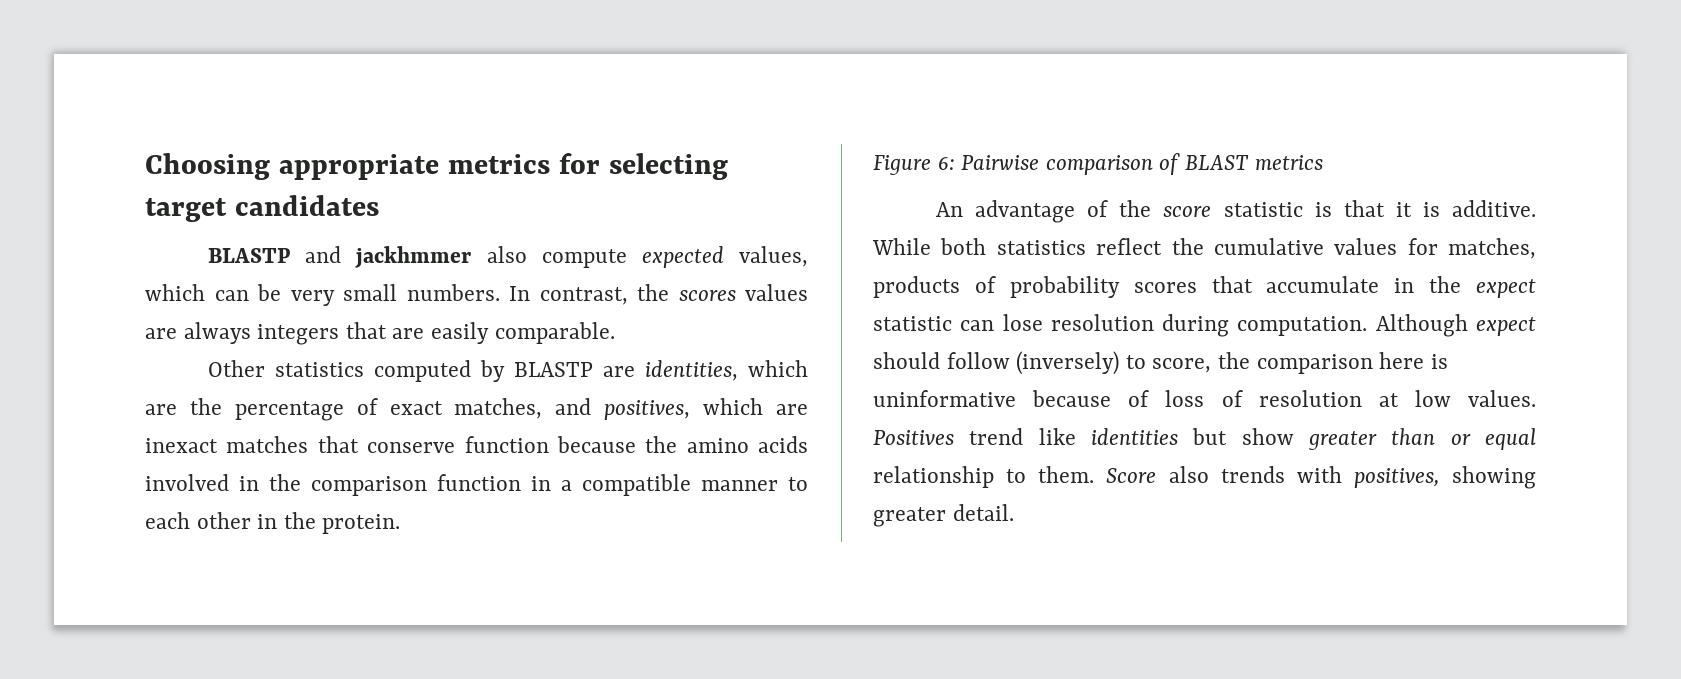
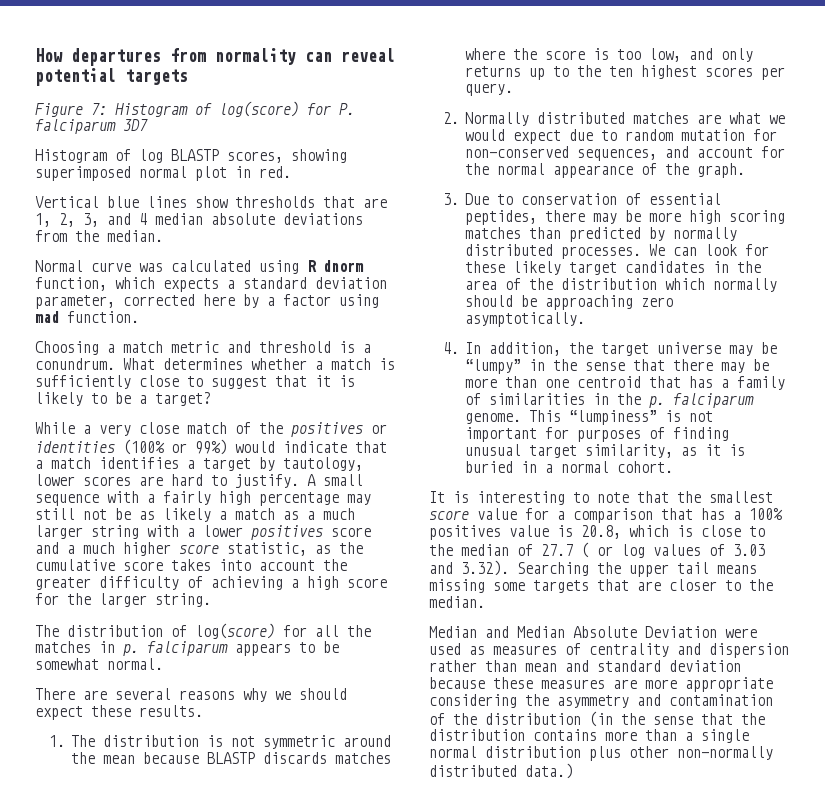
- Choosing appropriate metrics for selecting target candidates
- BLASTP and jackhmmer also compute expected values, which can be very small numbers. In contrast, the scores values are always integers that are easily comparable.
- Other statistics computed by BLASTP are identities, which are the percentage of exact matches, and positives, which are inexact matches that conserve function because the amino acids involved in the comparison function in a compatible manner to each other in the protein.
- Figure 6: Pairwise comparison of BLAST metrics
- An advantage of the score statistic is that it is additive. While both statistics reflect the cumulative values for matches, products of probability scores that accumulate in the expect statistic can lose resolution during computation. Although expect should follow (inversely) to score, the comparison here is uninformative because of loss of resolution at low values. Positives trend like identities but show greater than or equal relationship to them. Score also trends with positives, showing greater detail.
+ How departures from normality can reveal potential targets
+ Figure 7: Histogram of log(score) for P. falciparum 3D7
+ Histogram of log BLASTP scores, showing superimposed normal plot in red.
+ Vertical blue lines show thresholds that are 1, 2, 3, and 4 median absolute deviations from the median.
+ Normal curve was calculated using R dnorm function, which expects a standard deviation parameter, corrected here by a factor using mad function.
+ Choosing a match metric and threshold is a conundrum. What determines whether a match is sufficiently close to suggest that it is likely to be a target?
+ While a very close match of the positives or identities (100% or 99%) would indicate that a match identifies a target by tautology, lower scores are hard to justify. A small sequence with a fairly high percentage may still not be as likely a match as a much larger string with a lower positives score and a much higher score statistic, as the cumulative score takes into account the greater difficulty of achieving a high score for the larger string.
+ The distribution of log(score) for all the matches in p. falciparum appears to be somewhat normal.
+ There are several reasons why we should expect these results.
+ 1. The distribution is not symmetric around the mean because BLASTP discards matches where the score is too low, and only returns up to the ten highest scores per query.
+ 2. Normally distributed matches are what we would expect due to random mutation for non-conserved sequences, and account for the normal appearance of the graph.
+ 3. Due to conservation of essential peptides, there may be more high scoring matches than predicted by normally distributed processes. We can look for these likely target candidates in the area of the distribution which normally should be approaching zero asymptotically.
+ 4. In addition, the target universe may be “lumpy” in the sense that there may be more than one centroid that has a family of similarities in the p. falciparum genome. This “lumpiness” is not important for purposes of finding unusual target similarity, as it is buried in a normal cohort.
+ It is interesting to note that the smallest score value for a comparison that has a 100% positives value is 20.8, which is close to the median of 27.7 ( or log values of 3.03 and 3.32). Searching the upper tail means missing some targets that are closer to the median.
+ Median and Median Absolute Deviation were used as measures of centrality and dispersion rather than mean and standard deviation because these measures are more appropriate considering the asymmetry and contamination of the distribution (in the sense that the distribution contains more than a single normal distribution plus other non-normally distributed data.)

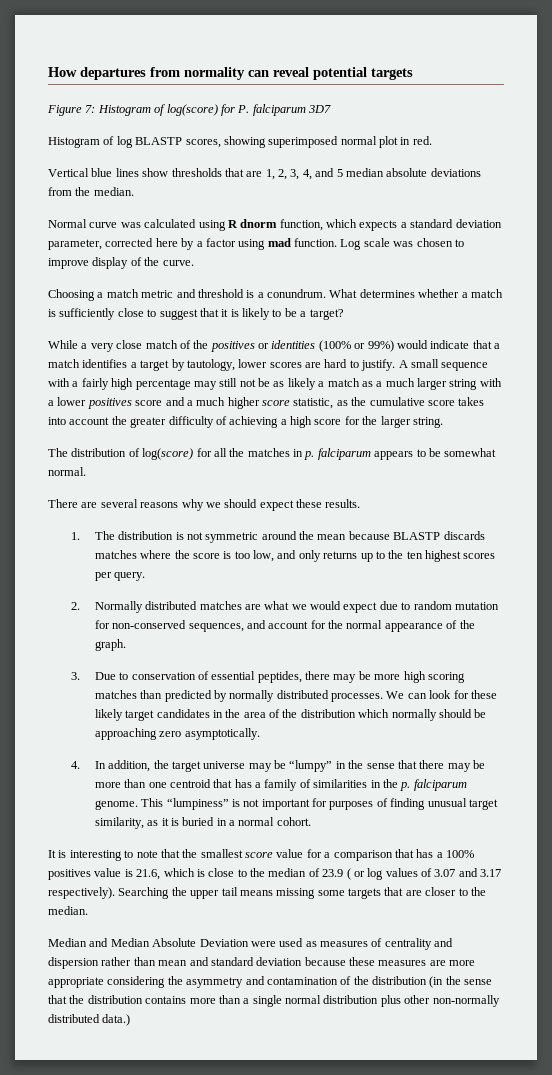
- Vertical blue lines show thresholds that are 1, 2, 3, and 4 median absolute deviations from the median.
+ Vertical blue lines show thresholds that are 1, 2, 3, 4, and 5 median absolute deviations from the median.
+ Log scale was chosen to improve display of the curve.
- It is interesting to note that the smallest score value for a comparison that has a 100% positives value is 20.8, which is close to the median of 27.7 ( or log values of 3.03 and 3.32). Searching the upper tail means missing some targets that are closer to the median.
+ It is interesting to note that the smallest score value for a comparison that has a 100% positives value is 21.6, which is close to the median of 23.9 ( or log values of 3.07 and 3.17 respectively). Searching the upper tail means missing some targets that are closer to the median.

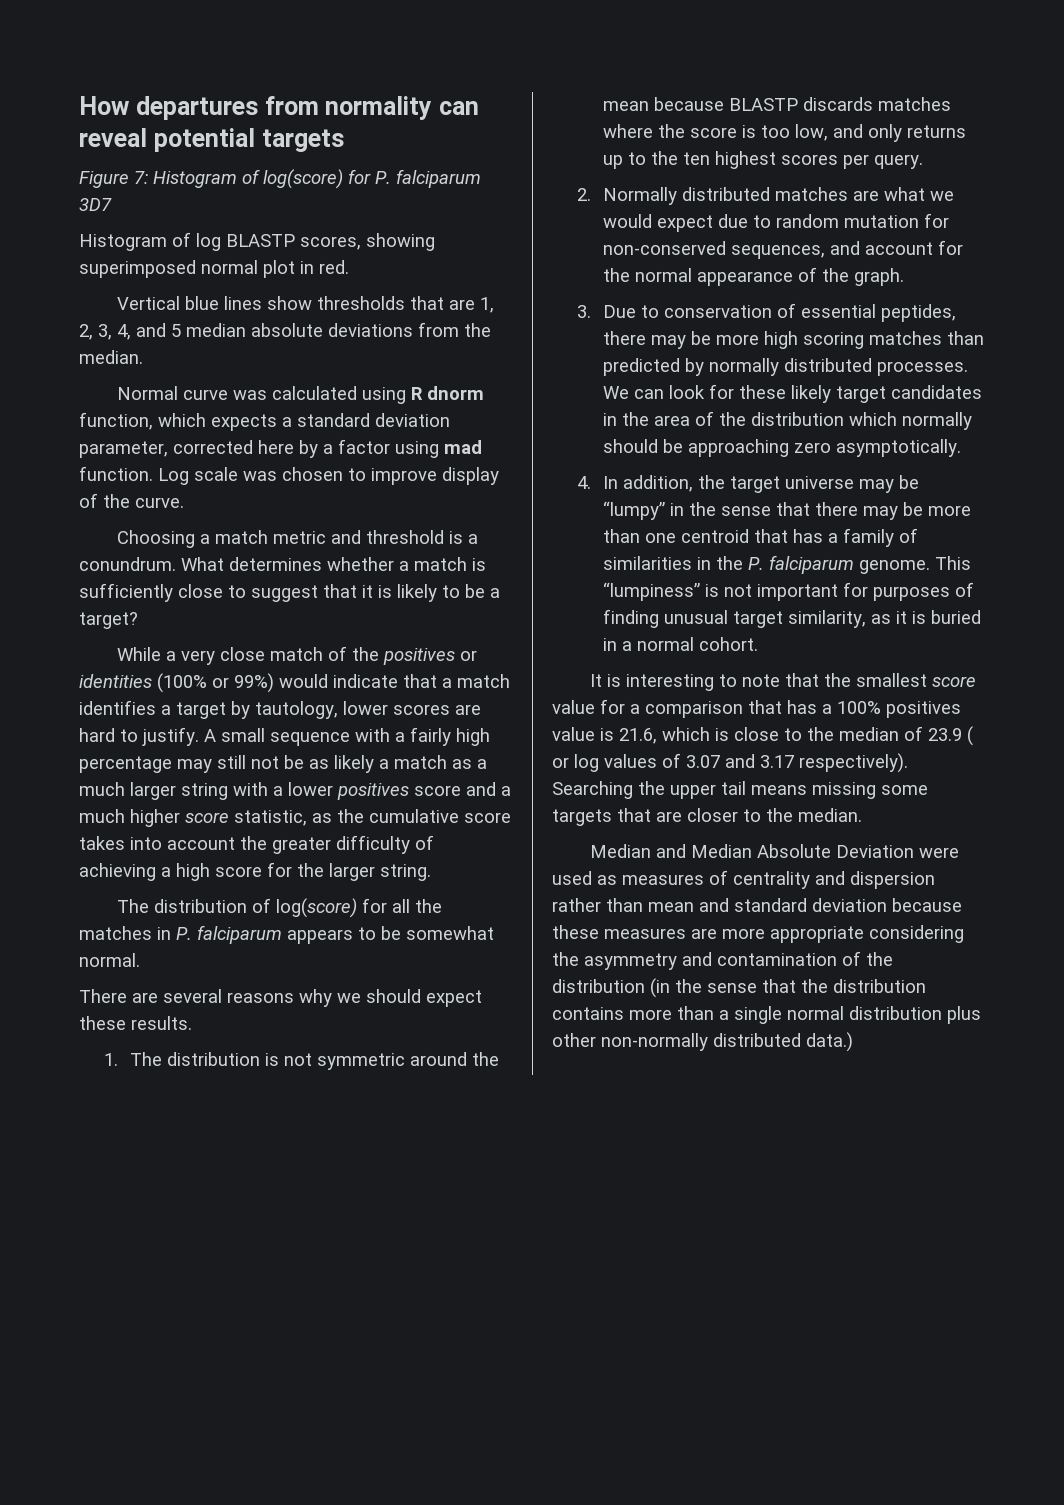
- The distribution of log(score) for all the matches in p. falciparum appears to be somewhat normal.
+ The distribution of log(score) for all the matches in P. falciparum appears to be somewhat normal.
- 4. In addition, the target universe may be “lumpy” in the sense that there may be more than one centroid that has a family of similarities in the p. falciparum genome.
+ 4. In addition, the target universe may be “lumpy” in the sense that there may be more than one centroid that has a family of similarities in the P. falciparum genome.

